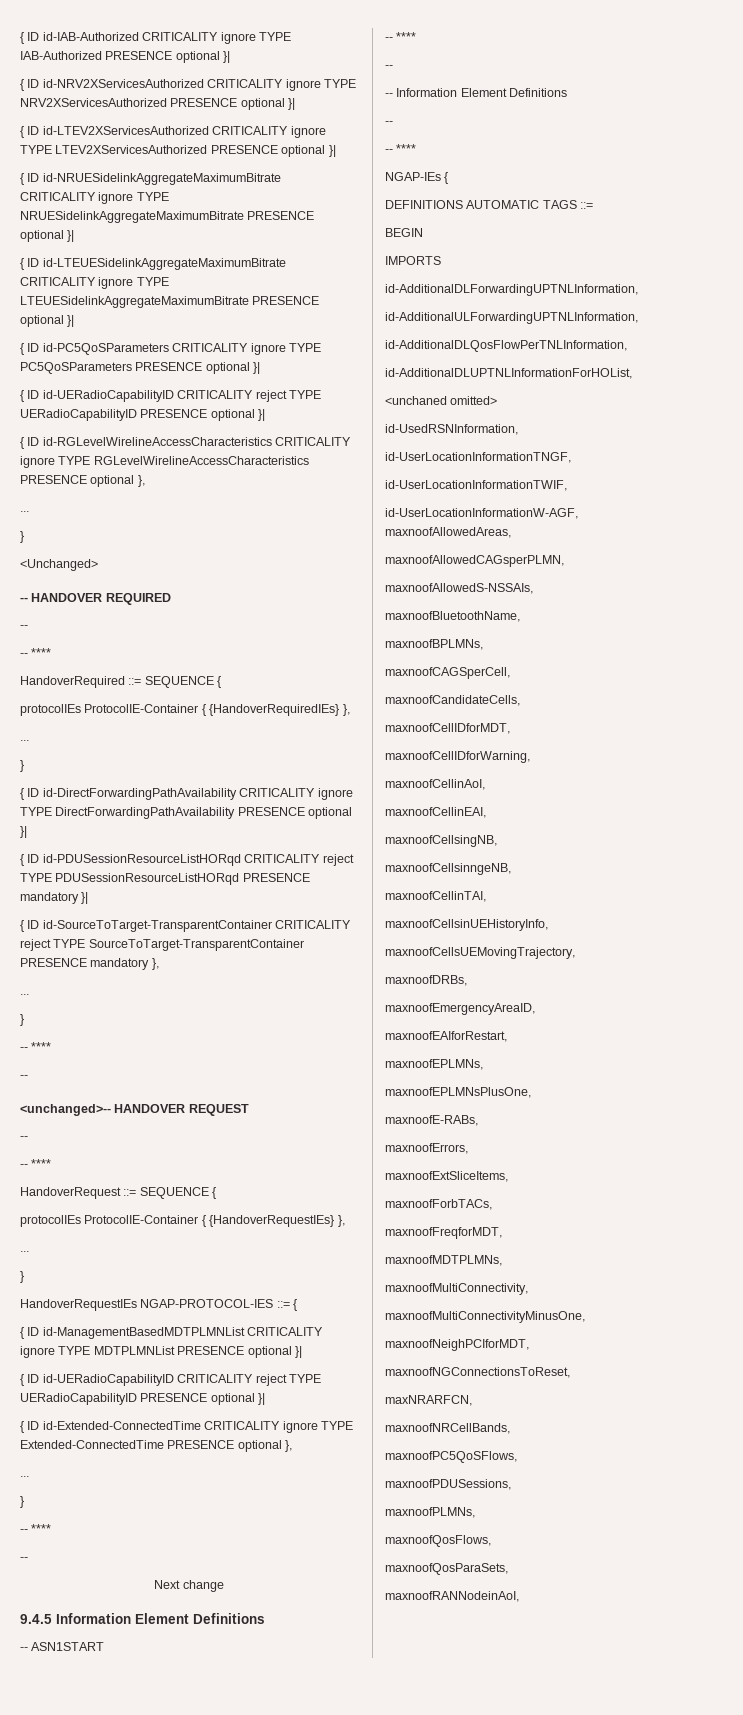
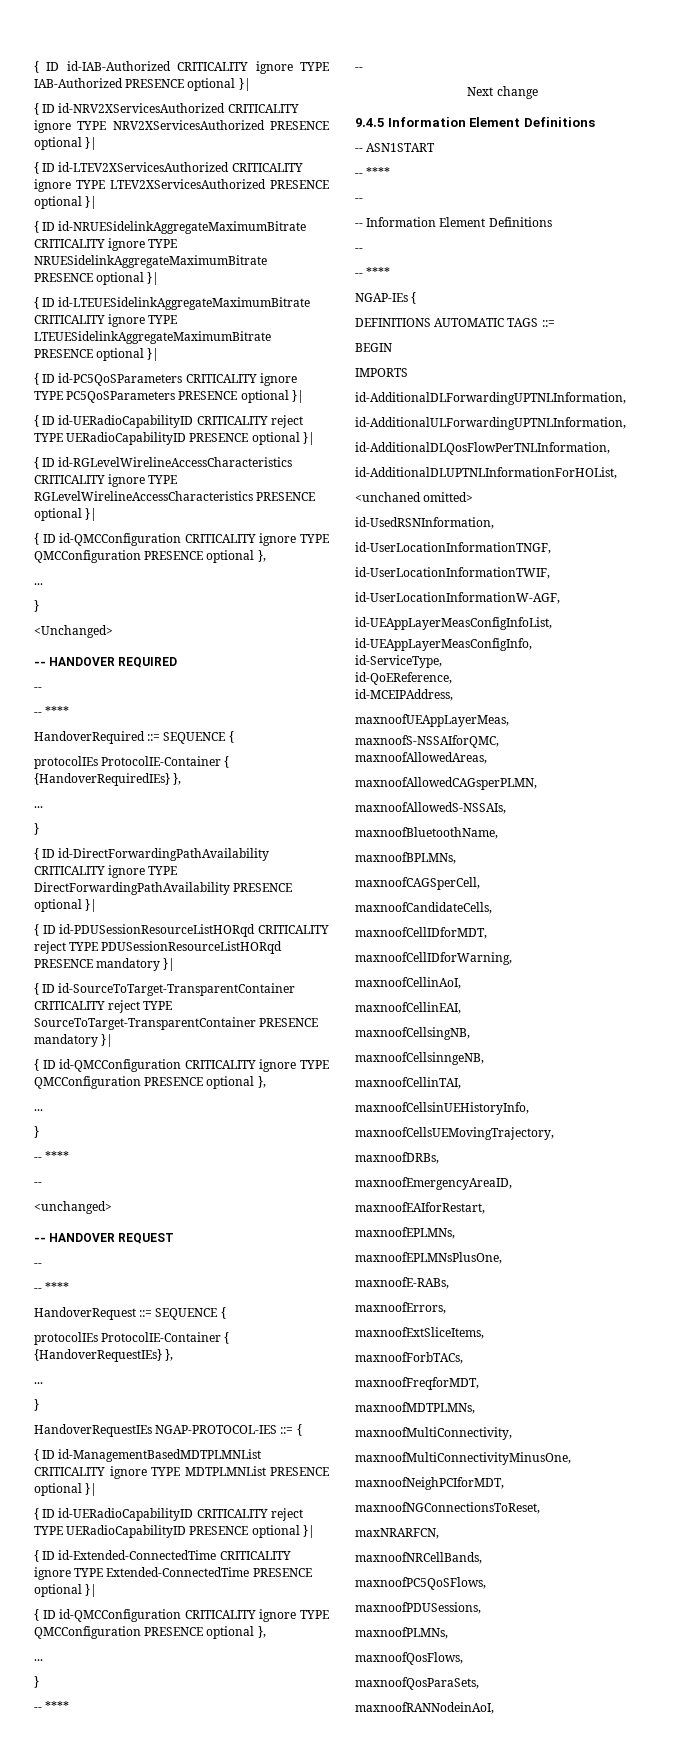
- { ID id-RGLevelWirelineAccessCharacteristics CRITICALITY ignore TYPE RGLevelWirelineAccessCharacteristics PRESENCE optional },
+ { ID id-RGLevelWirelineAccessCharacteristics CRITICALITY ignore TYPE RGLevelWirelineAccessCharacteristics PRESENCE optional }|
+ { ID id-QMCConfiguration CRITICALITY ignore TYPE QMCConfiguration PRESENCE optional },
- { ID id-SourceToTarget-TransparentContainer CRITICALITY reject TYPE SourceToTarget-TransparentContainer PRESENCE mandatory },
+ { ID id-SourceToTarget-TransparentContainer CRITICALITY reject TYPE SourceToTarget-TransparentContainer PRESENCE mandatory }|
+ { ID id-QMCConfiguration CRITICALITY ignore TYPE QMCConfiguration PRESENCE optional },
  ...
  }
  -- ****
  --
- <unchanged>-- HANDOVER REQUEST
+ <unchanged>
+ -- HANDOVER REQUEST
- { ID id-Extended-ConnectedTime CRITICALITY ignore TYPE Extended-ConnectedTime PRESENCE optional },
+ { ID id-Extended-ConnectedTime CRITICALITY ignore TYPE Extended-ConnectedTime PRESENCE optional }|
+ { ID id-QMCConfiguration CRITICALITY ignore TYPE QMCConfiguration PRESENCE optional },
+ id-UEAppLayerMeasConfigInfoList,
+ id-UEAppLayerMeasConfigInfo,
+ id-ServiceType,
+ id-QoEReference,
+ id-MCEIPAddress,
+ maxnoofUEAppLayerMeas,
+ maxnoofS-NSSAIforQMC,

